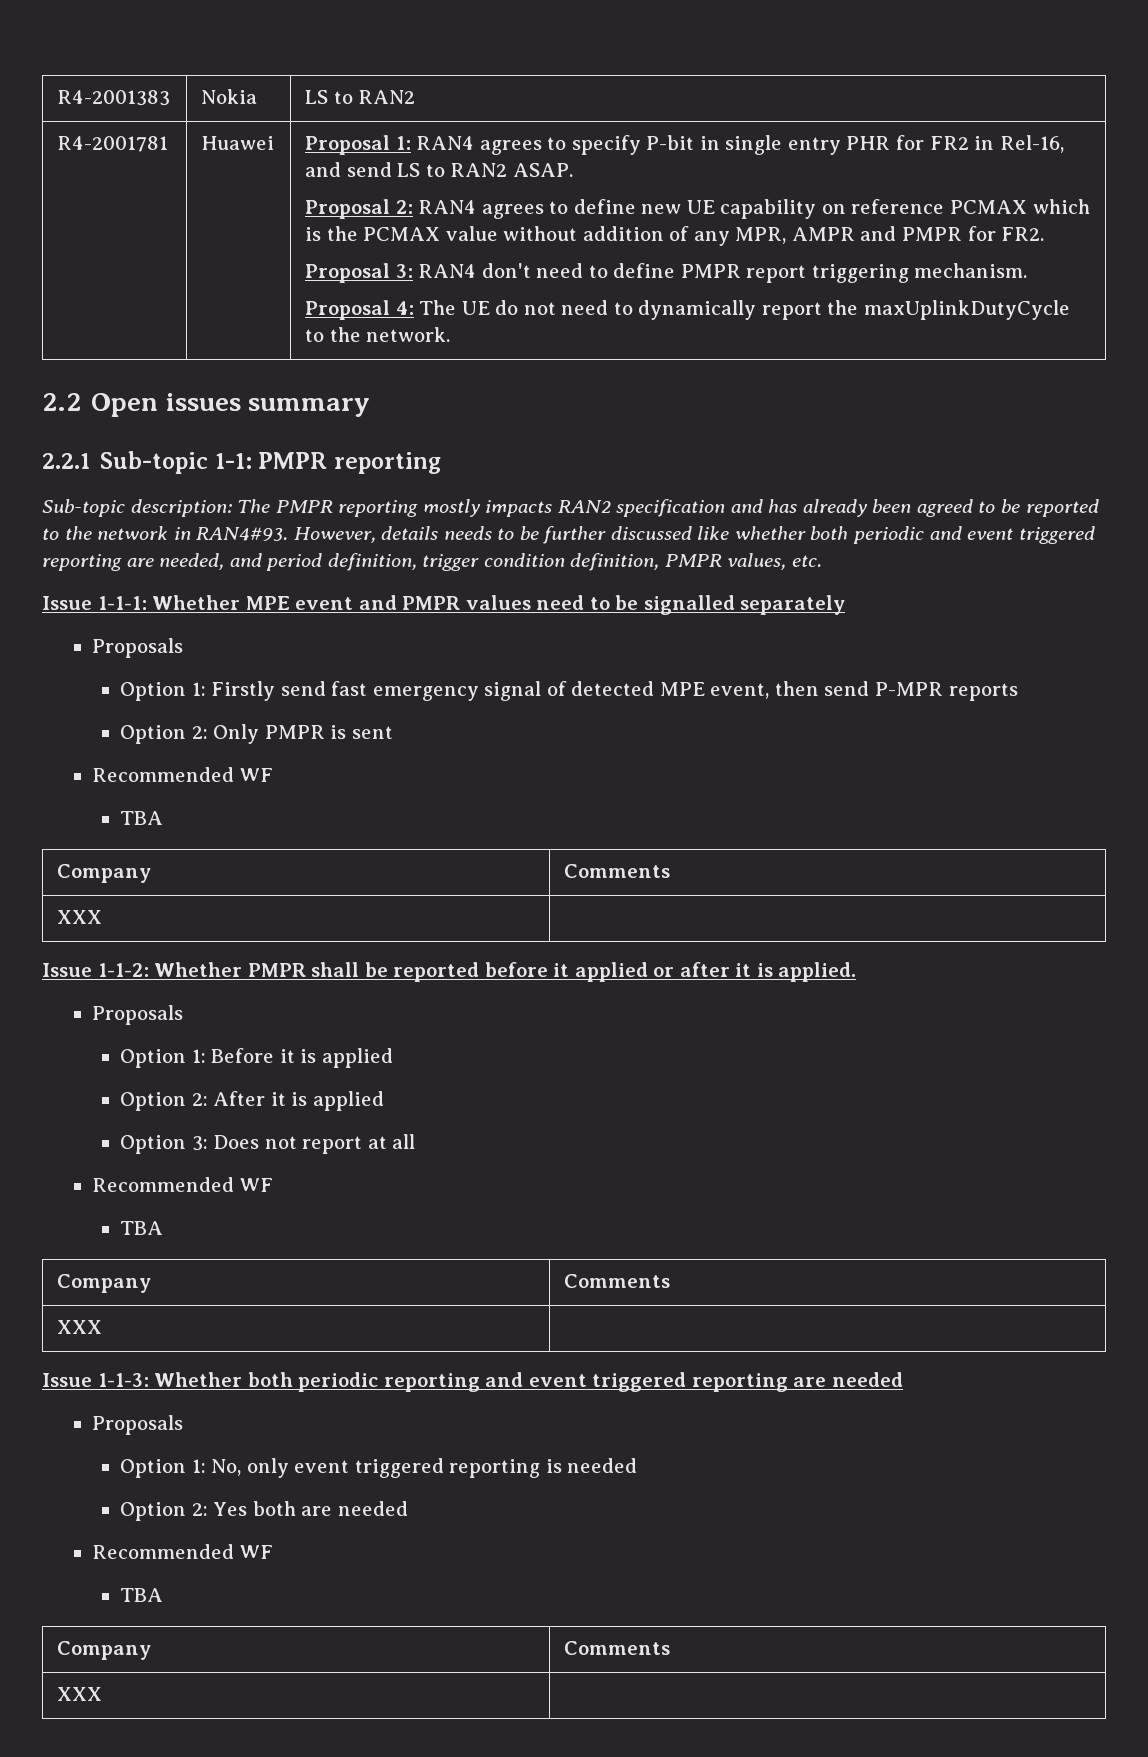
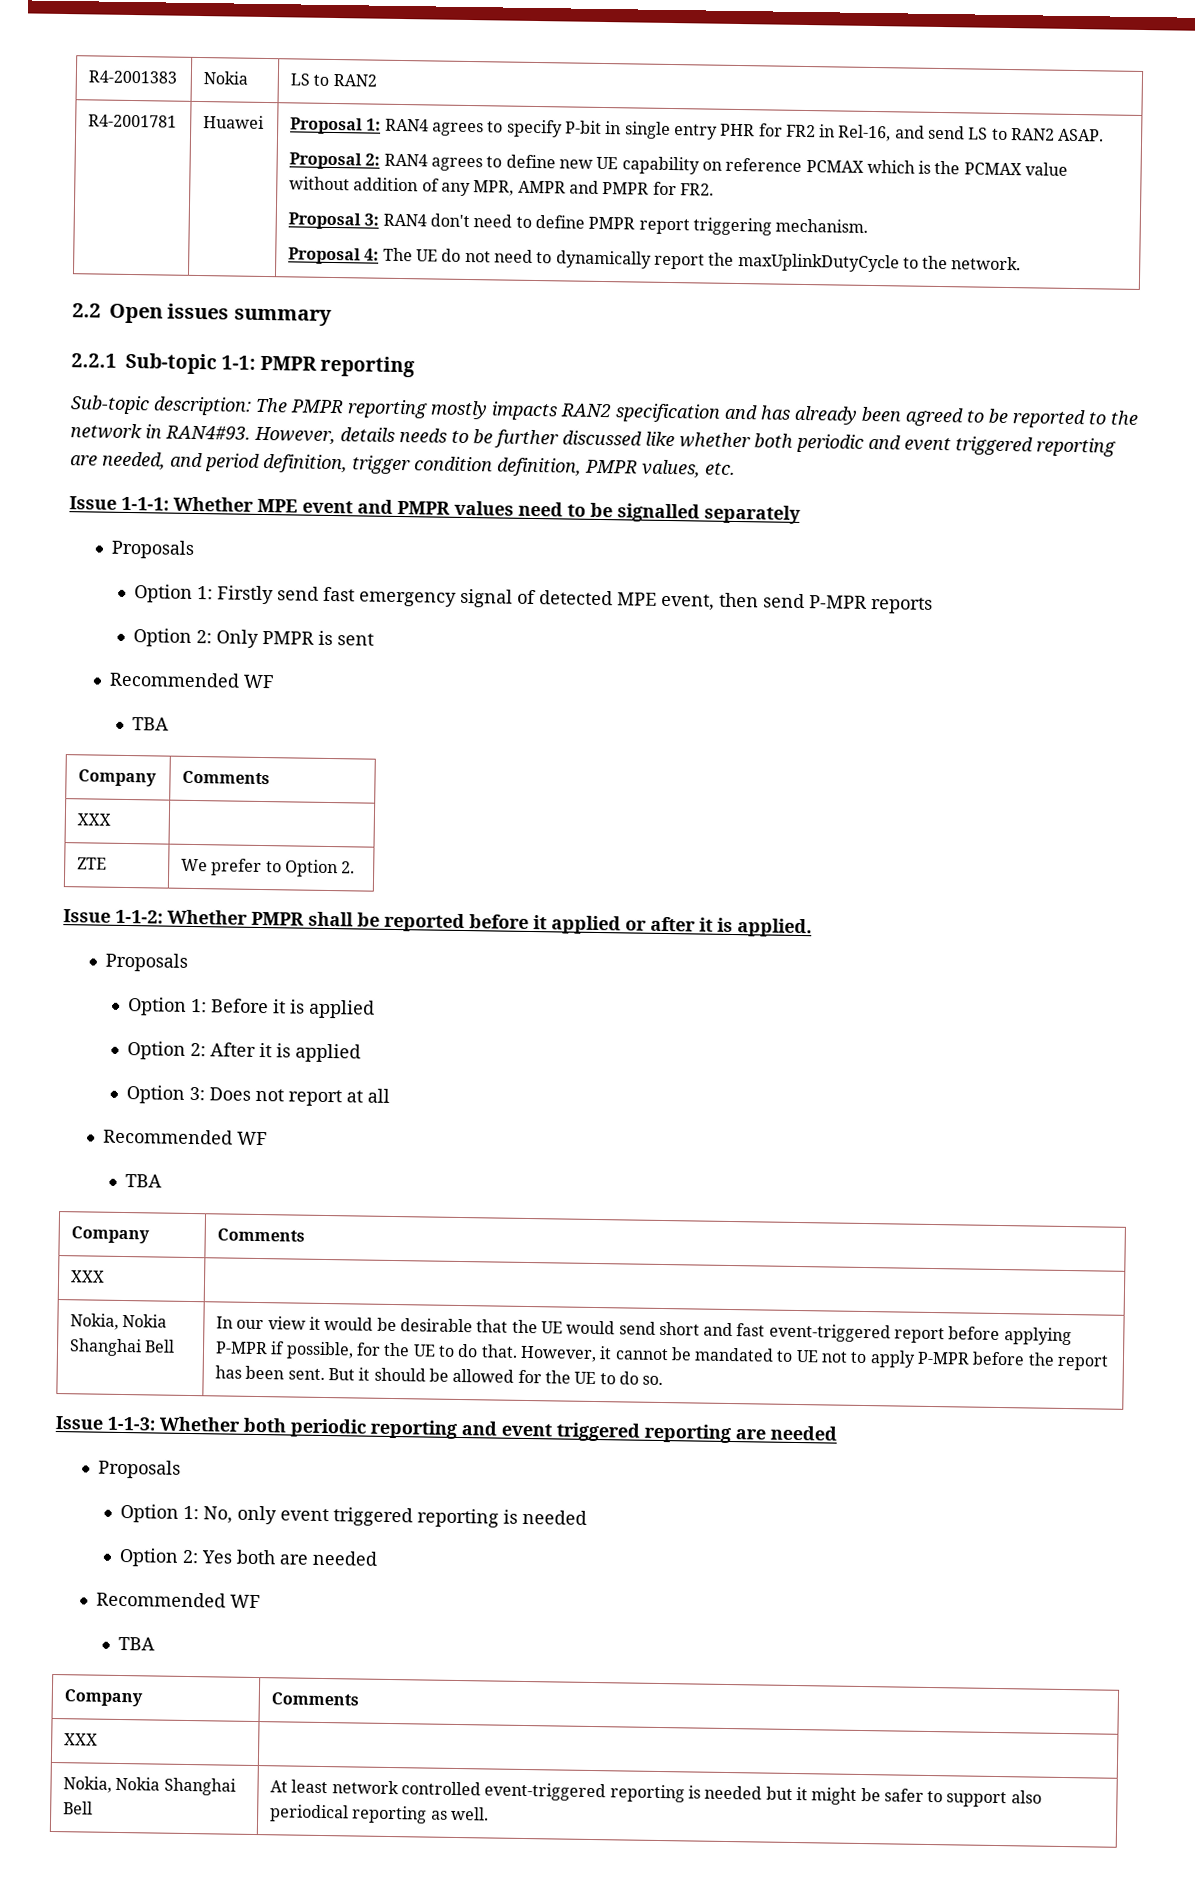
+ ZTE | We prefer to Option 2.
+ Nokia, Nokia Shanghai Bell | In our view it would be desirable that the UE would send short and fast event-triggered report before applying P-MPR if possible, for the UE to do that. However, it cannot be mandated to UE not to apply P-MPR before the report has been sent. But it should be allowed for the UE to do so.
+ Nokia, Nokia Shanghai Bell | At least network controlled event-triggered reporting is needed but it might be safer to support also periodical reporting as well.

